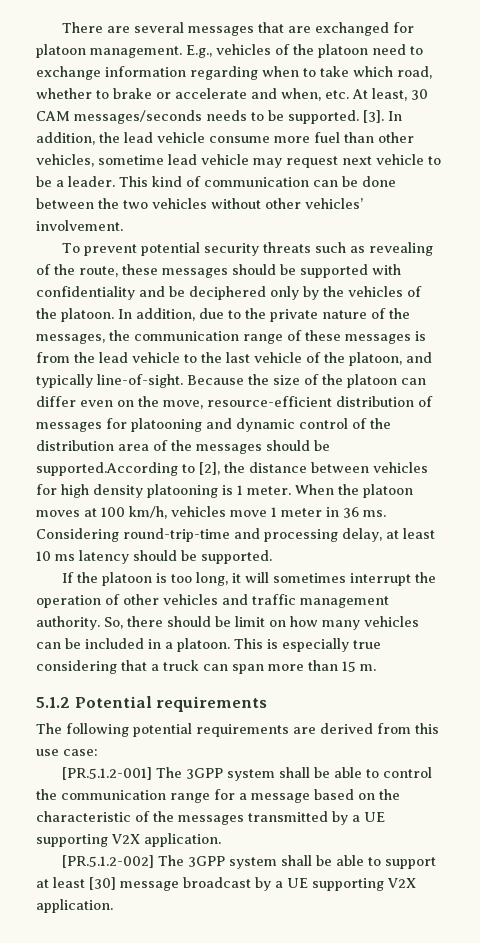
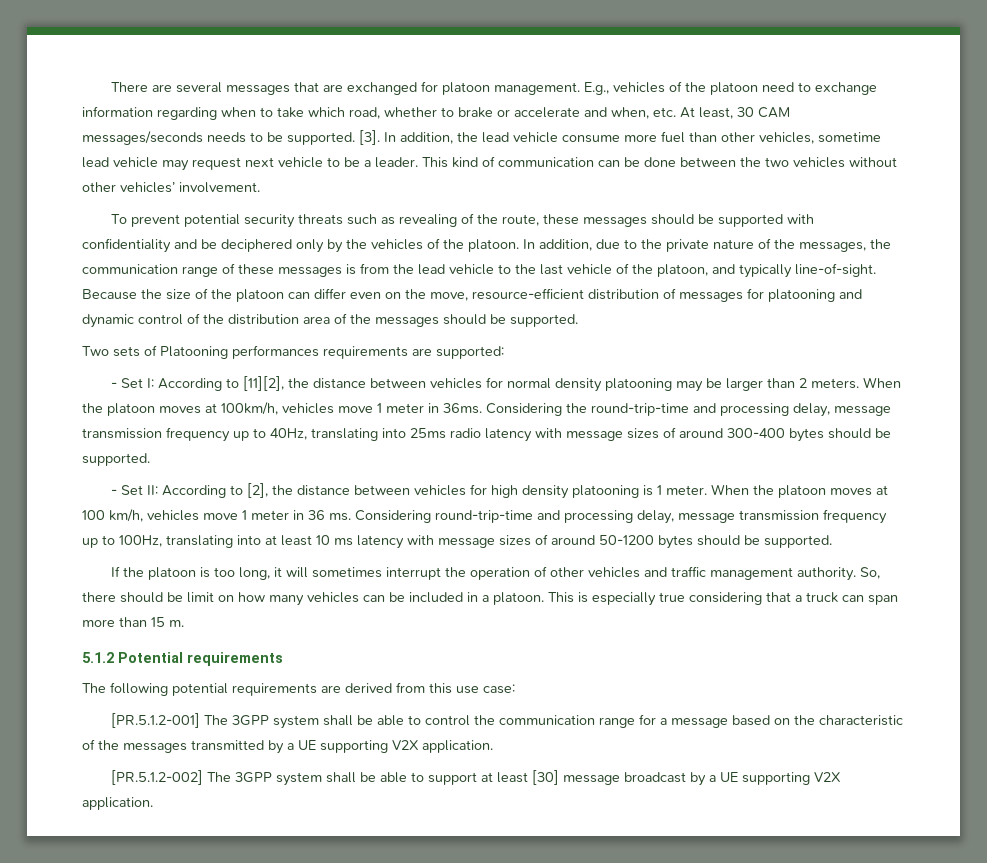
- Because the size of the platoon can differ even on the move, resource-efficient distribution of messages for platooning and dynamic control of the distribution area of the messages should be supported.According to [2], the distance between vehicles for high density platooning is 1 meter.
+ Because the size of the platoon can differ even on the move, resource-efficient distribution of messages for platooning and dynamic control of the distribution area of the messages should be supported.
+ Two sets of Platooning performances requirements are supported:
+ - Set I: According to [11][2], the distance between vehicles for normal density platooning may be larger than 2 meters. When the platoon moves at 100km/h, vehicles move 1 meter in 36ms. Considering the round-trip-time and processing delay, message transmission frequency up to 40Hz, translating into 25ms radio latency with message sizes of around 300-400 bytes should be supported.
+ - Set II: According to [2], the distance between vehicles for high density platooning is 1 meter.
- Considering round-trip-time and processing delay, at least 10 ms latency should be supported.
+ Considering round-trip-time and processing delay, message transmission frequency up to 100Hz, translating into at least 10 ms latency with message sizes of around 50-1200 bytes should be supported.

